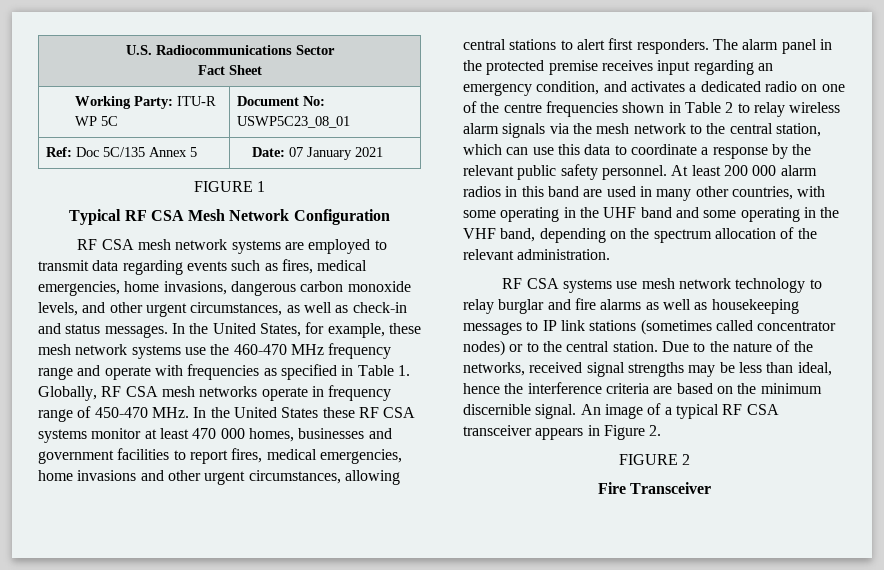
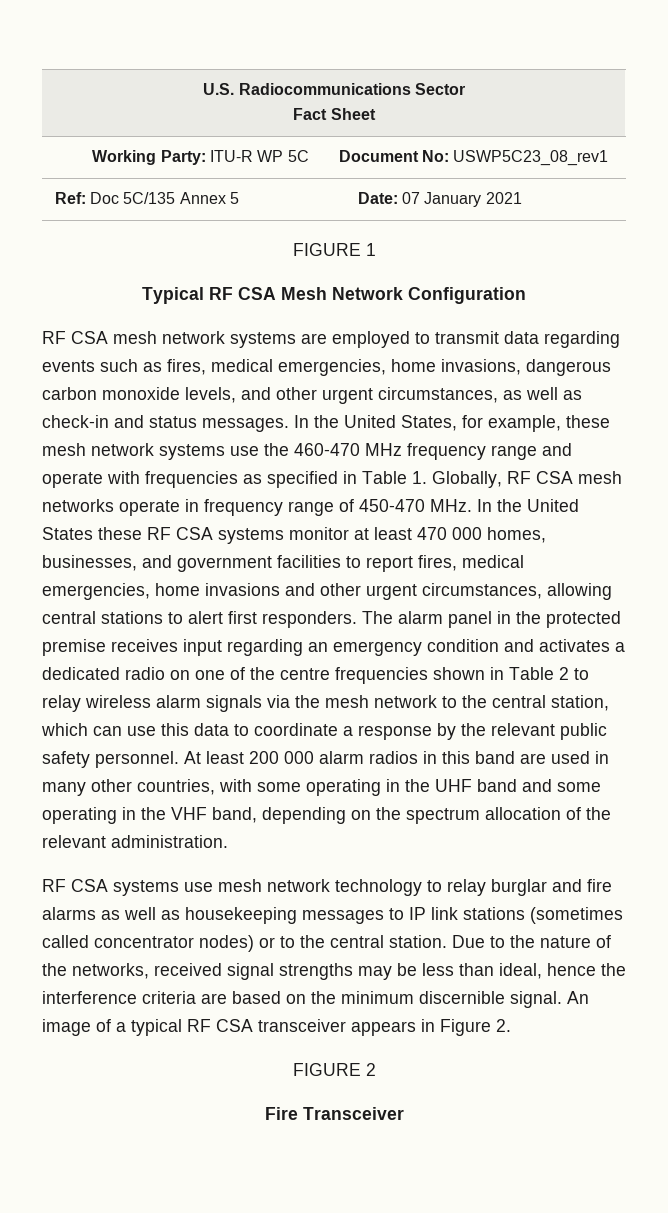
- Working Party: ITU-R WP 5C | Document No: USWP5C23_08_01
+ Working Party: ITU-R WP 5C | Document No: USWP5C23_08_rev1
- In the United States, for example, these mesh network systems use the 460-470 MHz frequency range and operate with frequencies as specified in Table 1. Globally, RF CSA mesh networks operate in frequency range of 450-470 MHz. In the United States these RF CSA systems monitor at least 470 000 homes, businesses and government facilities to report fires, medical emergencies, home invasions and other urgent circumstances, allowing central stations to alert first responders.
+ In the United States, for example, these mesh network systems use the 460-470 MHz frequency range and operate with frequencies as specified in Table 1. Globally, RF CSA mesh networks operate in frequency range of 450-470 MHz. In the United States these RF CSA systems monitor at least 470 000 homes, businesses, and government facilities to report fires, medical emergencies, home invasions and other urgent circumstances, allowing central stations to alert first responders.
- The alarm panel in the protected premise receives input regarding an emergency condition, and activates a dedicated radio on one of the centre frequencies shown in Table 2 to relay wireless alarm signals via the mesh network to the central station, which can use this data to coordinate a response by the relevant public safety personnel.
+ The alarm panel in the protected premise receives input regarding an emergency condition and activates a dedicated radio on one of the centre frequencies shown in Table 2 to relay wireless alarm signals via the mesh network to the central station, which can use this data to coordinate a response by the relevant public safety personnel.

